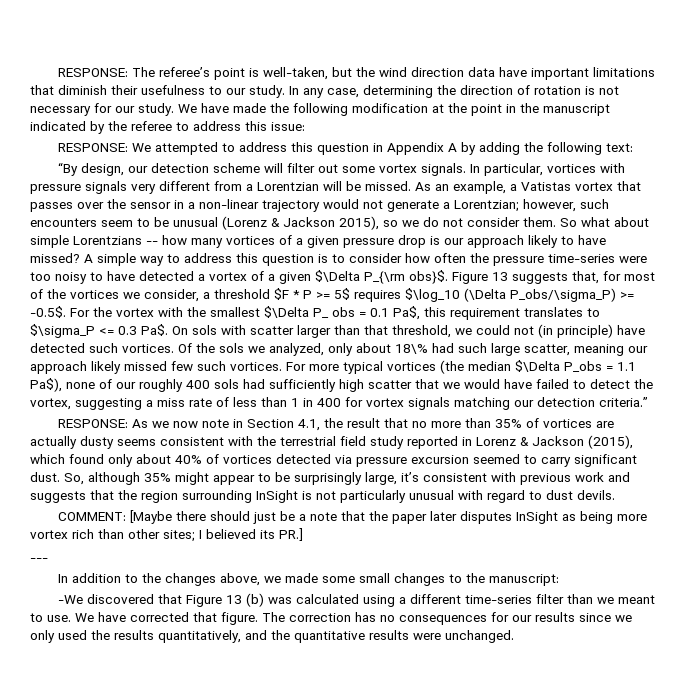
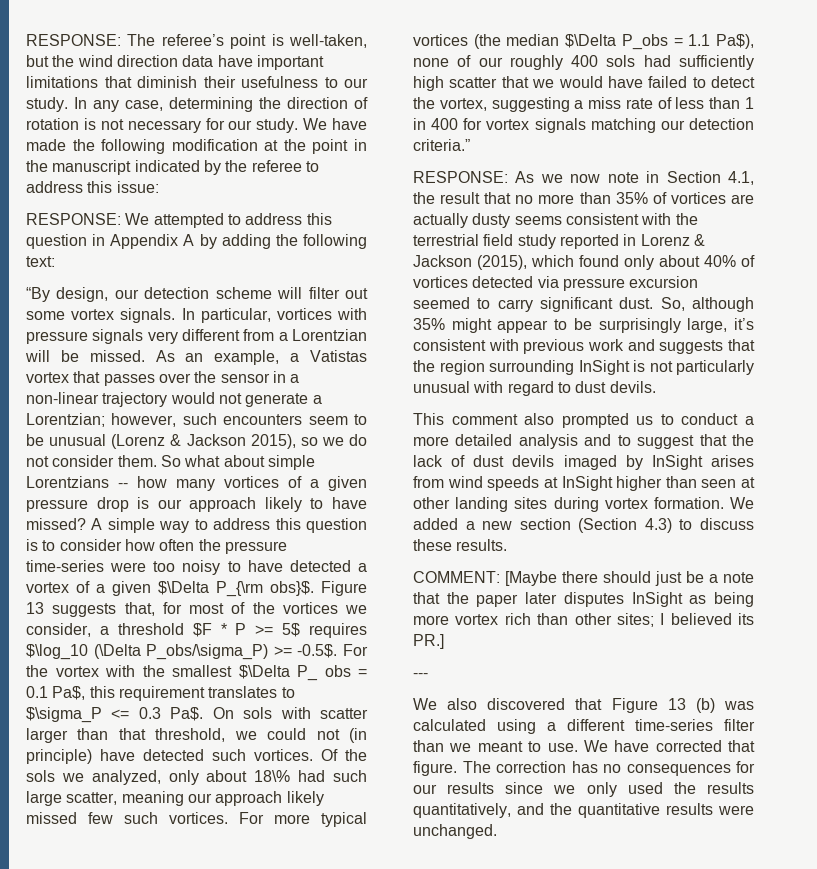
+ This comment also prompted us to conduct a more detailed analysis and to suggest that the lack of dust devils imaged by InSight arises from wind speeds at InSight higher than seen at other landing sites during vortex formation. We added a new section (Section 4.3) to discuss these results.
- In addition to the changes above, we made some small changes to the manuscript:
- -We discovered that Figure 13 (b) was calculated using a different time-series filter than we meant to use.
+ We also discovered that Figure 13 (b) was calculated using a different time-series filter than we meant to use.

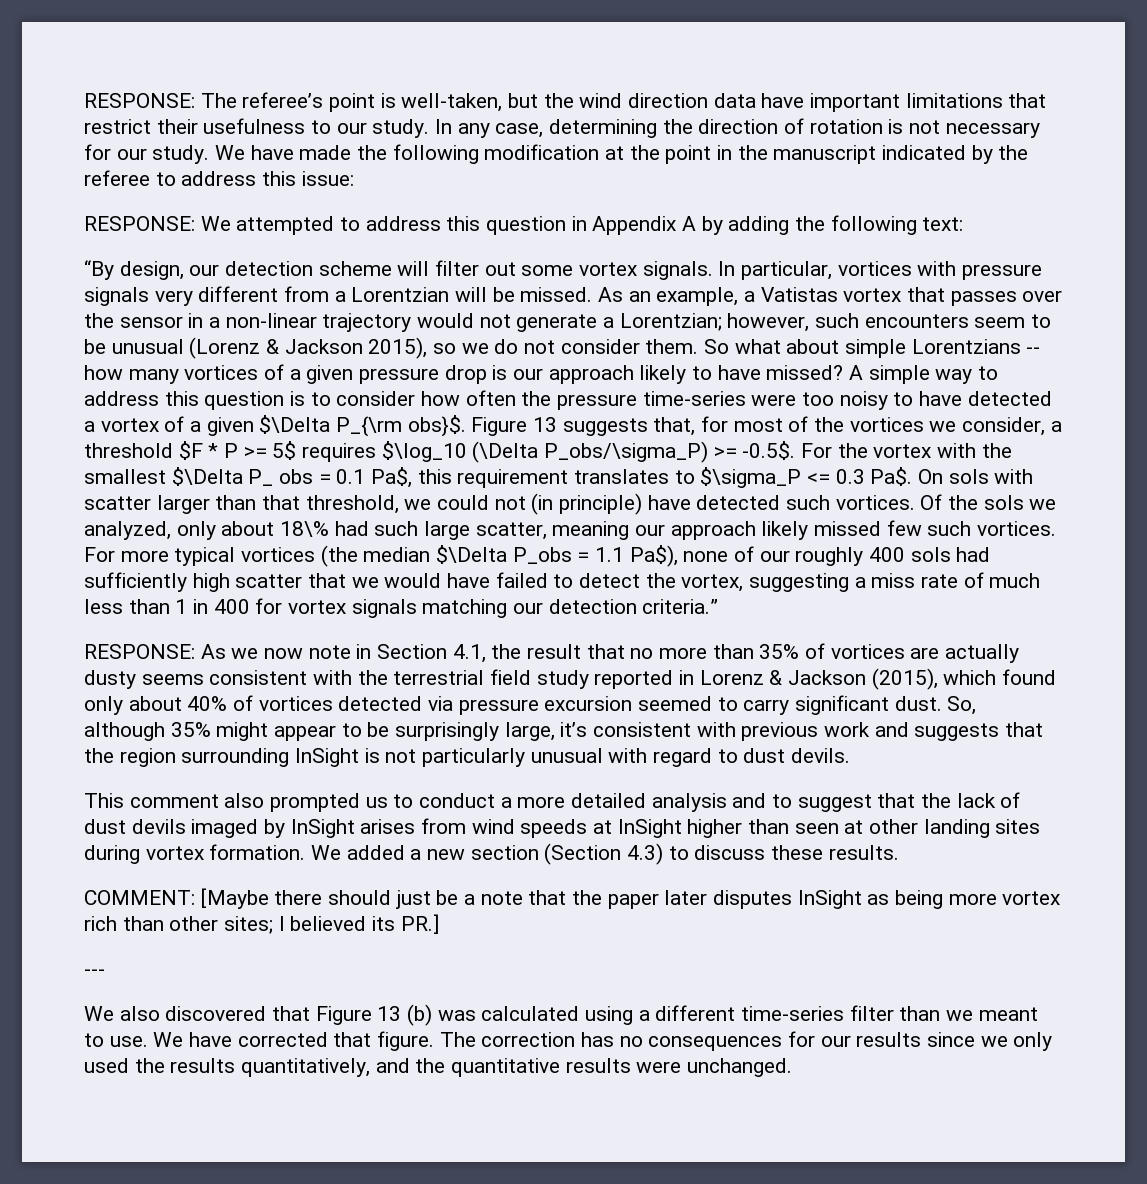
- RESPONSE: The referee’s point is well-taken, but the wind direction data have important limitations that diminish their usefulness to our study.
+ RESPONSE: The referee’s point is well-taken, but the wind direction data have important limitations that restrict their usefulness to our study.
- For more typical vortices (the median $\Delta P_obs = 1.1 Pa$), none of our roughly 400 sols had sufficiently high scatter that we would have failed to detect the vortex, suggesting a miss rate of less than 1 in 400 for vortex signals matching our detection criteria.”
+ For more typical vortices (the median $\Delta P_obs = 1.1 Pa$), none of our roughly 400 sols had sufficiently high scatter that we would have failed to detect the vortex, suggesting a miss rate of much less than 1 in 400 for vortex signals matching our detection criteria.”

